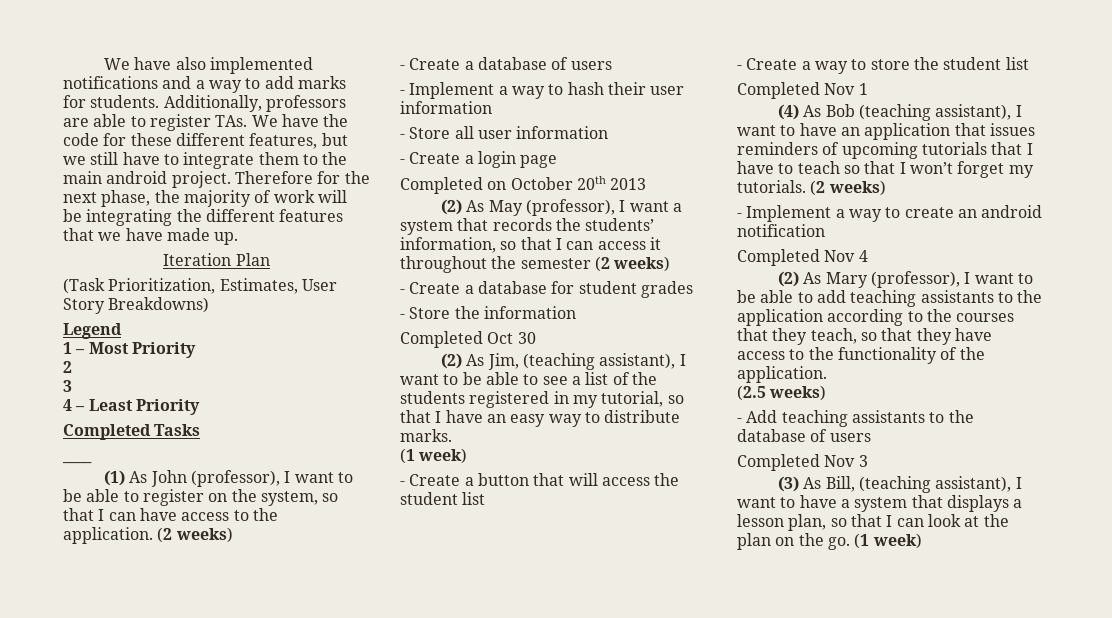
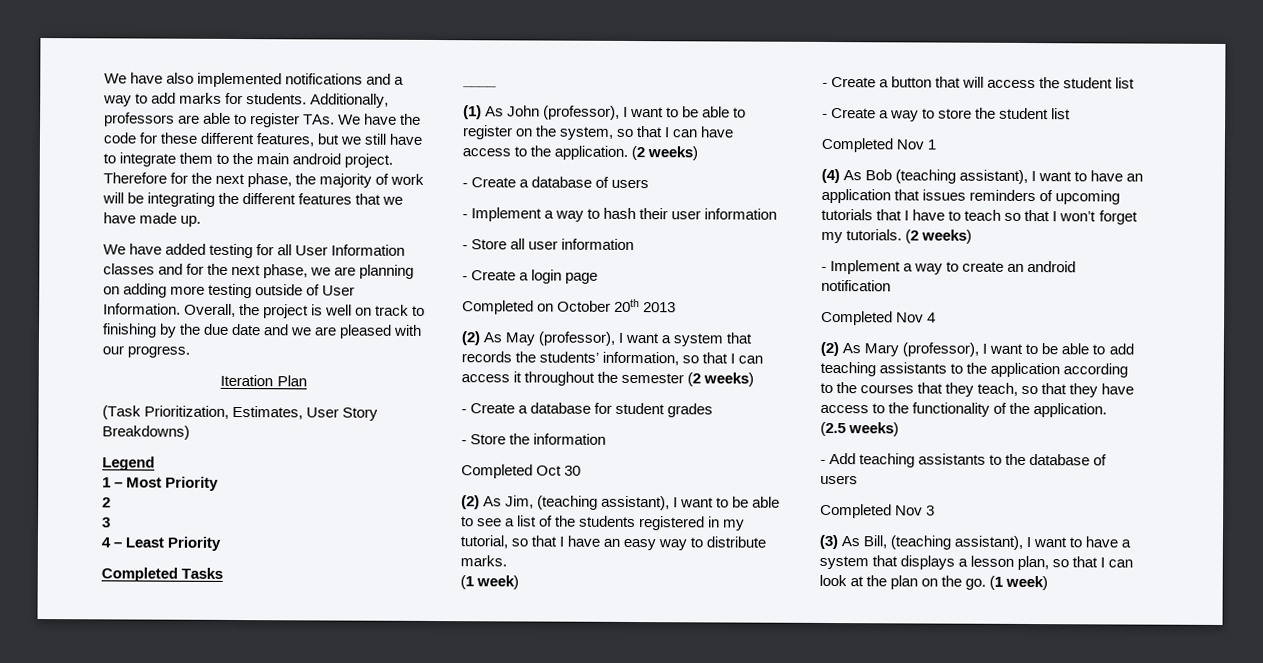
+ We have added testing for all User Information classes and for the next phase, we are planning on adding more testing outside of User Information. Overall, the project is well on track to finishing by the due date and we are pleased with our progress.

